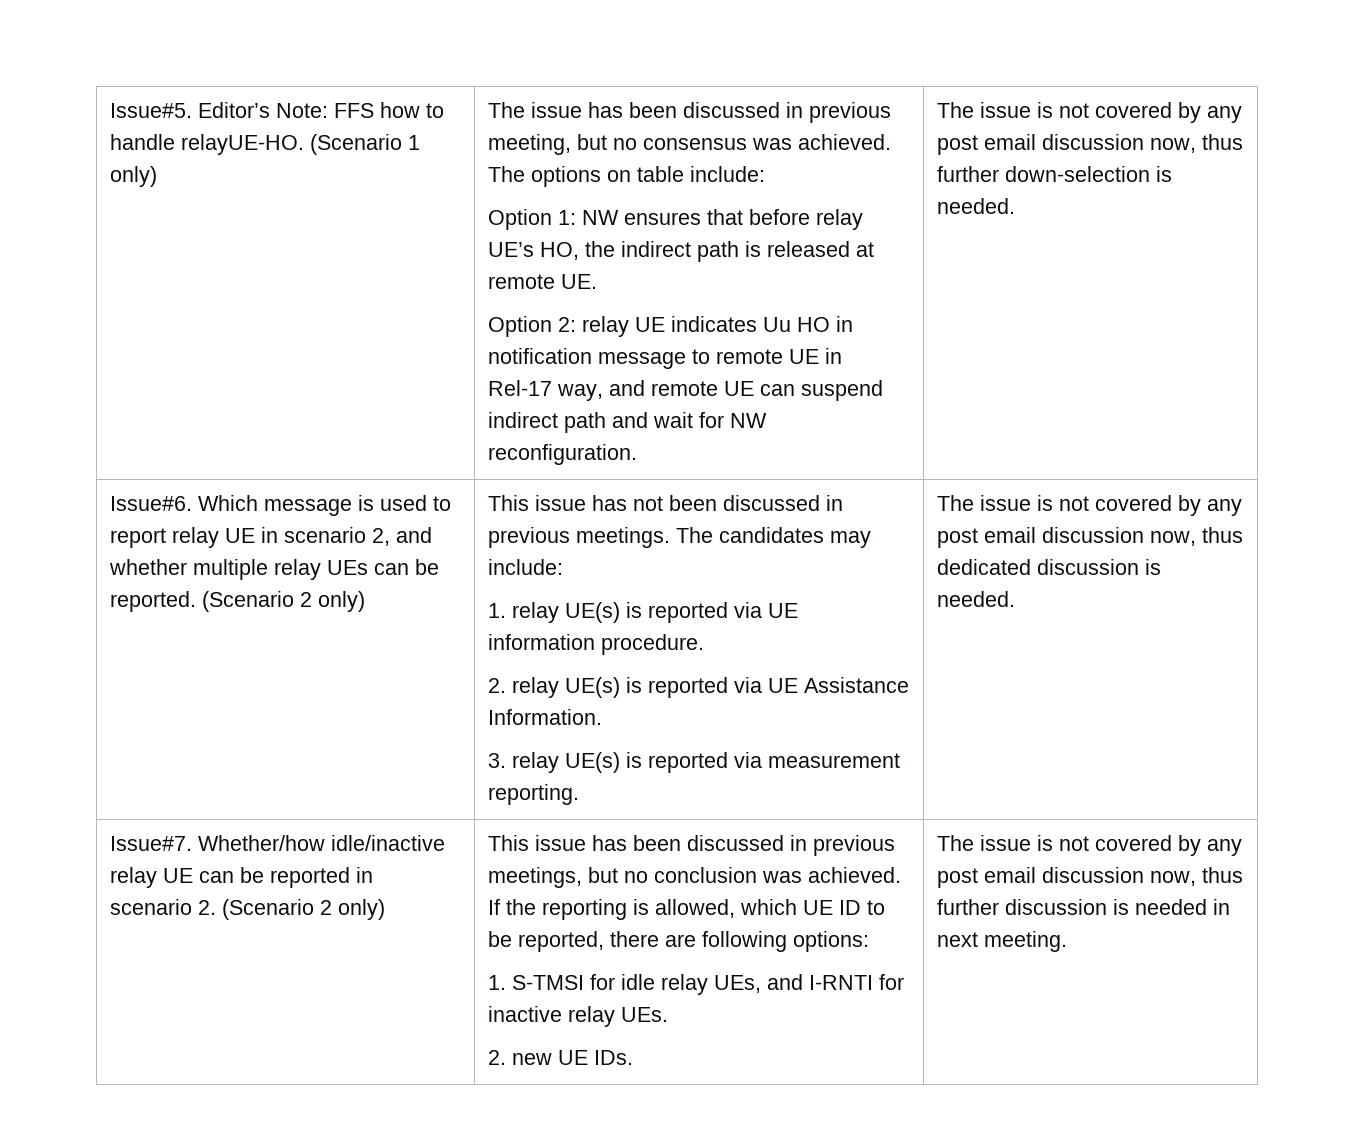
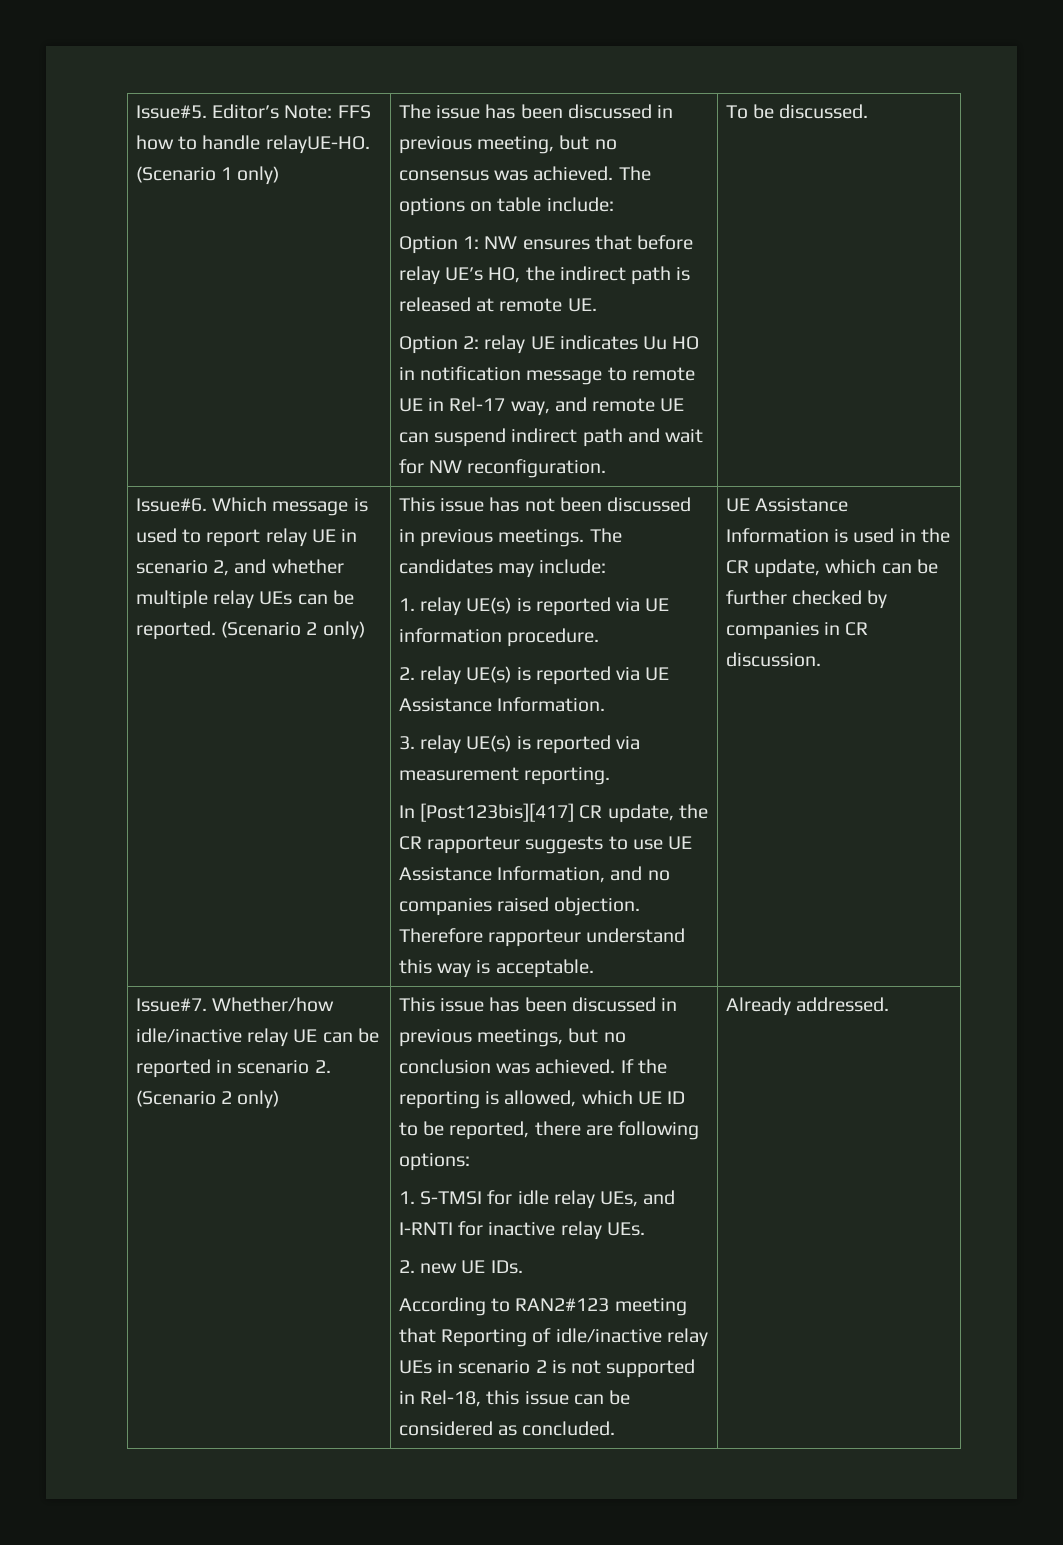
- The issue is not covered by any post email discussion now, thus further down-selection is needed.
+ To be discussed.
- The issue is not covered by any post email discussion now, thus dedicated discussion is needed.
+ In [Post123bis][417] CR update, the CR rapporteur suggests to use UE Assistance Information, and no companies raised objection. Therefore rapporteur understand this way is acceptable. | UE Assistance Information is used in the CR update, which can be further checked by companies in CR discussion.
- The issue is not covered by any post email discussion now, thus further discussion is needed in next meeting.
+ According to RAN2#123 meeting that Reporting of idle/inactive relay UEs in scenario 2 is not supported in Rel-18, this issue can be considered as concluded. | Already addressed.

